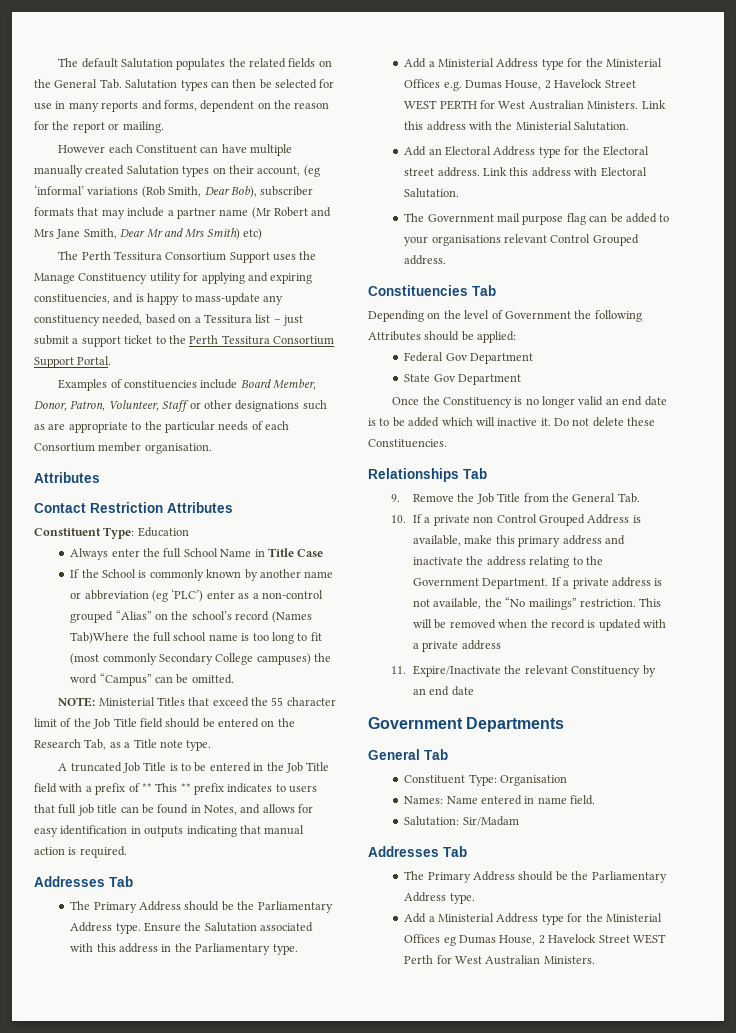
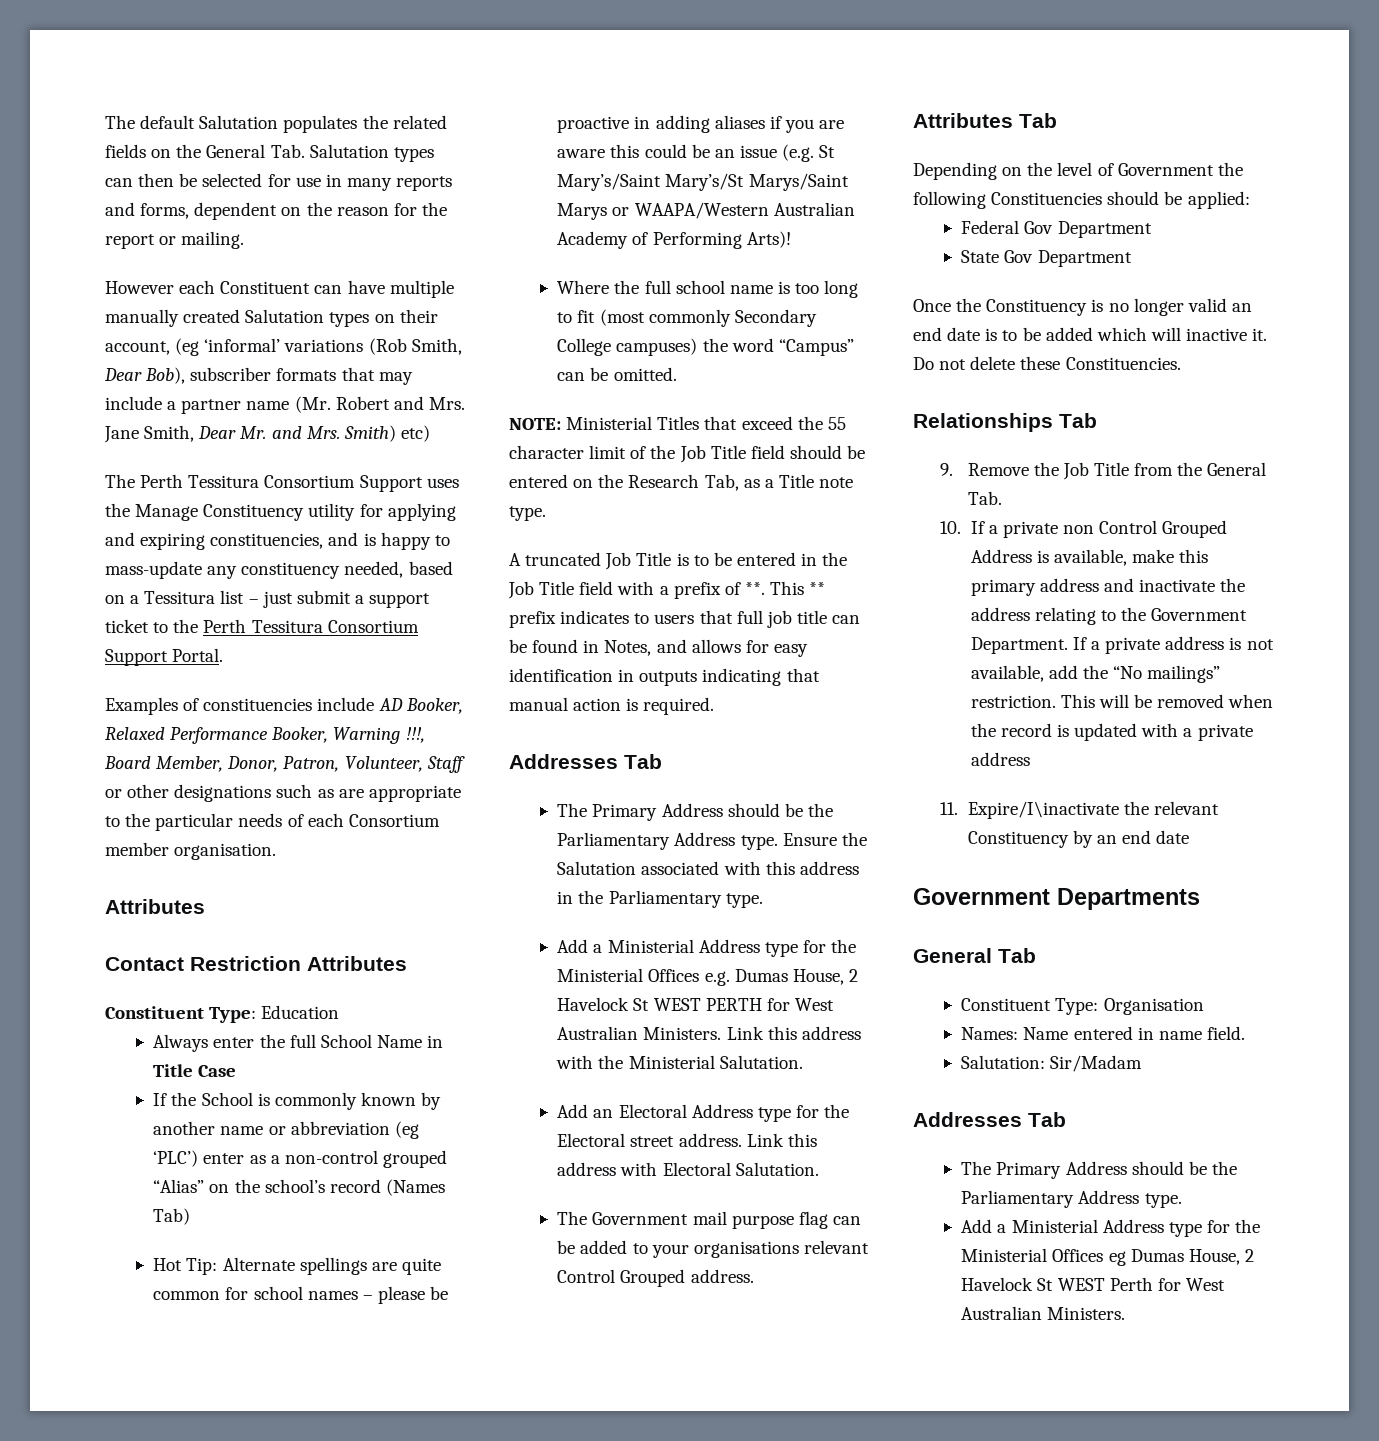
- However each Constituent can have multiple manually created Salutation types on their account, (eg ‘informal’ variations (Rob Smith, Dear Bob), subscriber formats that may include a partner name (Mr Robert and Mrs Jane Smith, Dear Mr and Mrs Smith) etc)
+ However each Constituent can have multiple manually created Salutation types on their account, (eg ‘informal’ variations (Rob Smith, Dear Bob), subscriber formats that may include a partner name (Mr. Robert and Mrs. Jane Smith, Dear Mr. and Mrs. Smith) etc)
- Examples of constituencies include Board Member, Donor, Patron, Volunteer, Staff or other designations such as are appropriate to the particular needs of each Consortium member organisation.
+ Examples of constituencies include AD Booker, Relaxed Performance Booker, Warning !!!, Board Member, Donor, Patron, Volunteer, Staff or other designations such as are appropriate to the particular needs of each Consortium member organisation.
- If the School is commonly known by another name or abbreviation (eg ‘PLC’) enter as a non-control grouped “Alias” on the school’s record (Names Tab)Where the full school name is too long to fit (most commonly Secondary College campuses) the word “Campus” can be omitted.
+ If the School is commonly known by another name or abbreviation (eg ‘PLC’) enter as a non-control grouped “Alias” on the school’s record (Names Tab)
+ Hot Tip: Alternate spellings are quite common for school names – please be proactive in adding aliases if you are aware this could be an issue (e.g. St Mary’s/Saint Mary’s/St Marys/Saint Marys or WAAPA/Western Australian Academy of Performing Arts)!
+ Where the full school name is too long to fit (most commonly Secondary College campuses) the word “Campus” can be omitted.
- A truncated Job Title is to be entered in the Job Title field with a prefix of ** This ** prefix indicates to users that full job title can be found in Notes, and allows for easy identification in outputs indicating that manual action is required.
+ A truncated Job Title is to be entered in the Job Title field with a prefix of **. This ** prefix indicates to users that full job title can be found in Notes, and allows for easy identification in outputs indicating that manual action is required.
- Add a Ministerial Address type for the Ministerial Offices e.g. Dumas House, 2 Havelock Street WEST PERTH for West Australian Ministers.
+ Add a Ministerial Address type for the Ministerial Offices e.g. Dumas House, 2 Havelock St WEST PERTH for West Australian Ministers.
- Constituencies Tab
+ Attributes Tab
- Depending on the level of Government the following Attributes should be applied:
+ Depending on the level of Government the following Constituencies should be applied:
- If a private address is not available, the “No mailings” restriction.
+ If a private address is not available, add the “No mailings” restriction.
- 11. Expire/Inactivate the relevant Constituency by an end date
+ 11. Expire/I\inactivate the relevant Constituency by an end date
- Add a Ministerial Address type for the Ministerial Offices eg Dumas House, 2 Havelock Street WEST Perth for West Australian Ministers.
+ Add a Ministerial Address type for the Ministerial Offices eg Dumas House, 2 Havelock St WEST Perth for West Australian Ministers.

